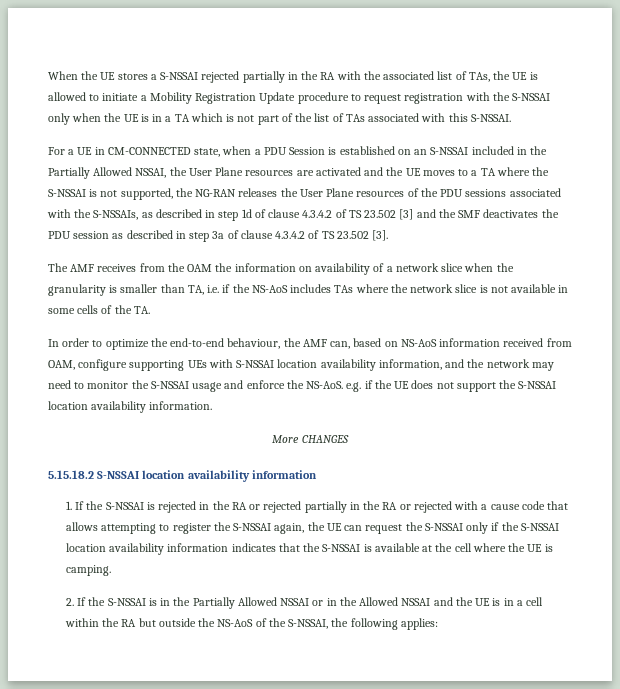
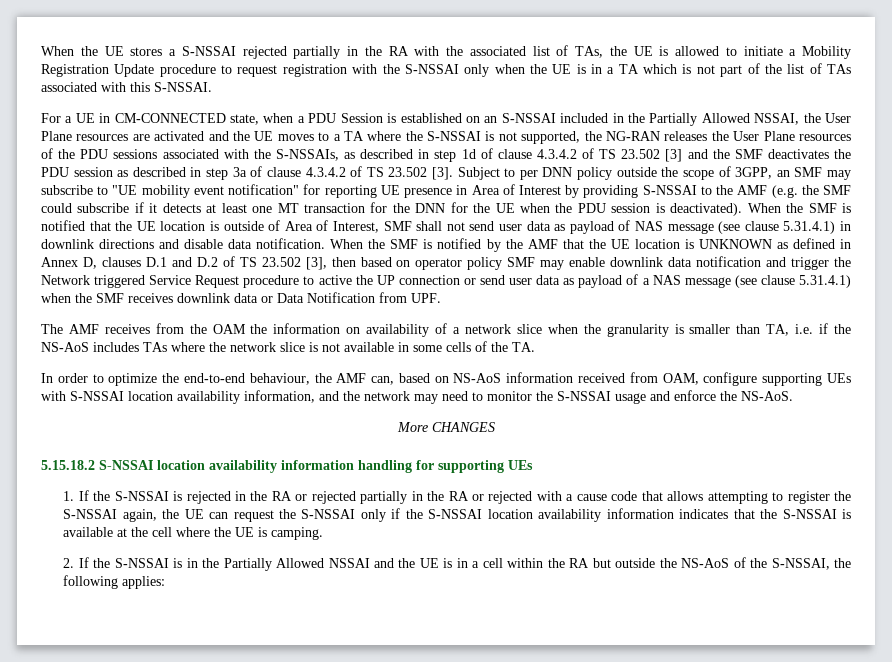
+ Subject to per DNN policy outside the scope of 3GPP, an SMF may subscribe to "UE mobility event notification" for reporting UE presence in Area of Interest by providing S-NSSAI to the AMF (e.g. the SMF could subscribe if it detects at least one MT transaction for the DNN for the UE when the PDU session is deactivated). When the SMF is notified that the UE location is outside of Area of Interest, SMF shall not send user data as payload of NAS message (see clause 5.31.4.1) in downlink directions and disable data notification. When the SMF is notified by the AMF that the UE location is UNKNOWN as defined in Annex D, clauses D.1 and D.2 of TS 23.502 [3], then based on operator policy SMF may enable downlink data notification and trigger the Network triggered Service Request procedure to active the UP connection or send user data as payload of a NAS message (see clause 5.31.4.1) when the SMF receives downlink data or Data Notification from UPF.
- In order to optimize the end-to-end behaviour, the AMF can, based on NS-AoS information received from OAM, configure supporting UEs with S-NSSAI location availability information, and the network may need to monitor the S-NSSAI usage and enforce the NS-AoS. e.g. if the UE does not support the S-NSSAI location availability information.
+ In order to optimize the end-to-end behaviour, the AMF can, based on NS-AoS information received from OAM, configure supporting UEs with S-NSSAI location availability information, and the network may need to monitor the S-NSSAI usage and enforce the NS-AoS.
- 5.15.18.2 S-NSSAI location availability information
+ 5.15.18.2 S-NSSAI location availability information handling for supporting UEs
- 2. If the S-NSSAI is in the Partially Allowed NSSAI or in the Allowed NSSAI and the UE is in a cell within the RA but outside the NS-AoS of the S-NSSAI, the following applies:
+ 2. If the S-NSSAI is in the Partially Allowed NSSAI and the UE is in a cell within the RA but outside the NS-AoS of the S-NSSAI, the following applies:

